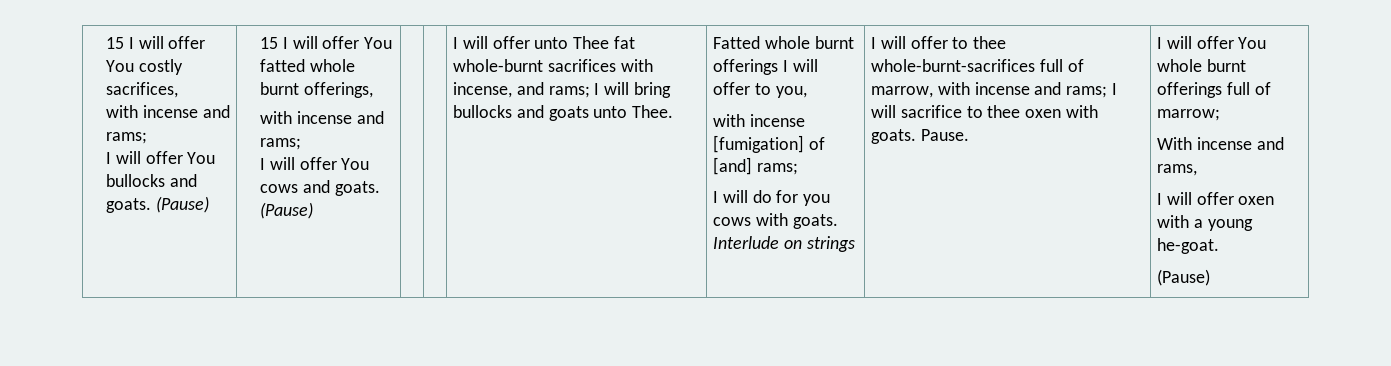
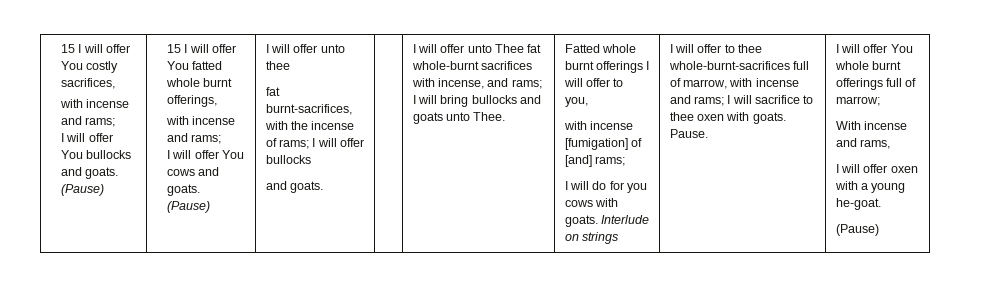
+ I will offer unto thee
+ fat burnt-sacrifices, with the incense of rams; I will offer bullocks
+ and goats.

